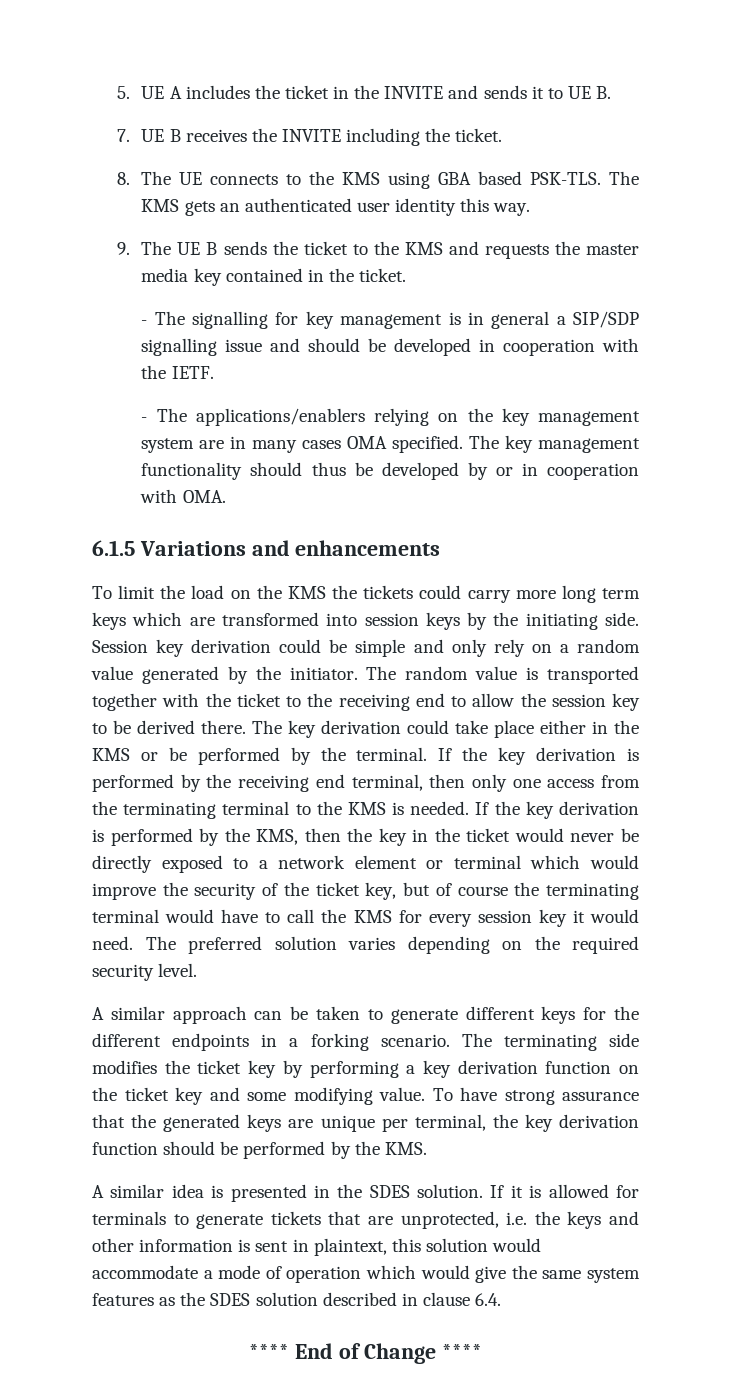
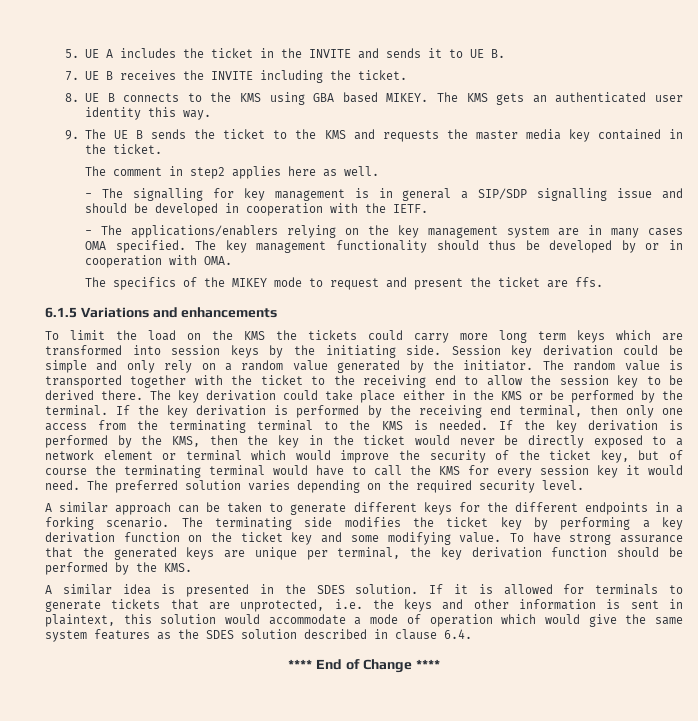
- 8. The UE connects to the KMS using GBA based PSK-TLS.
+ 8. UE B connects to the KMS using GBA based MIKEY.
+ The comment in step2 applies here as well.
+ The specifics of the MIKEY mode to request and present the ticket are ffs.

